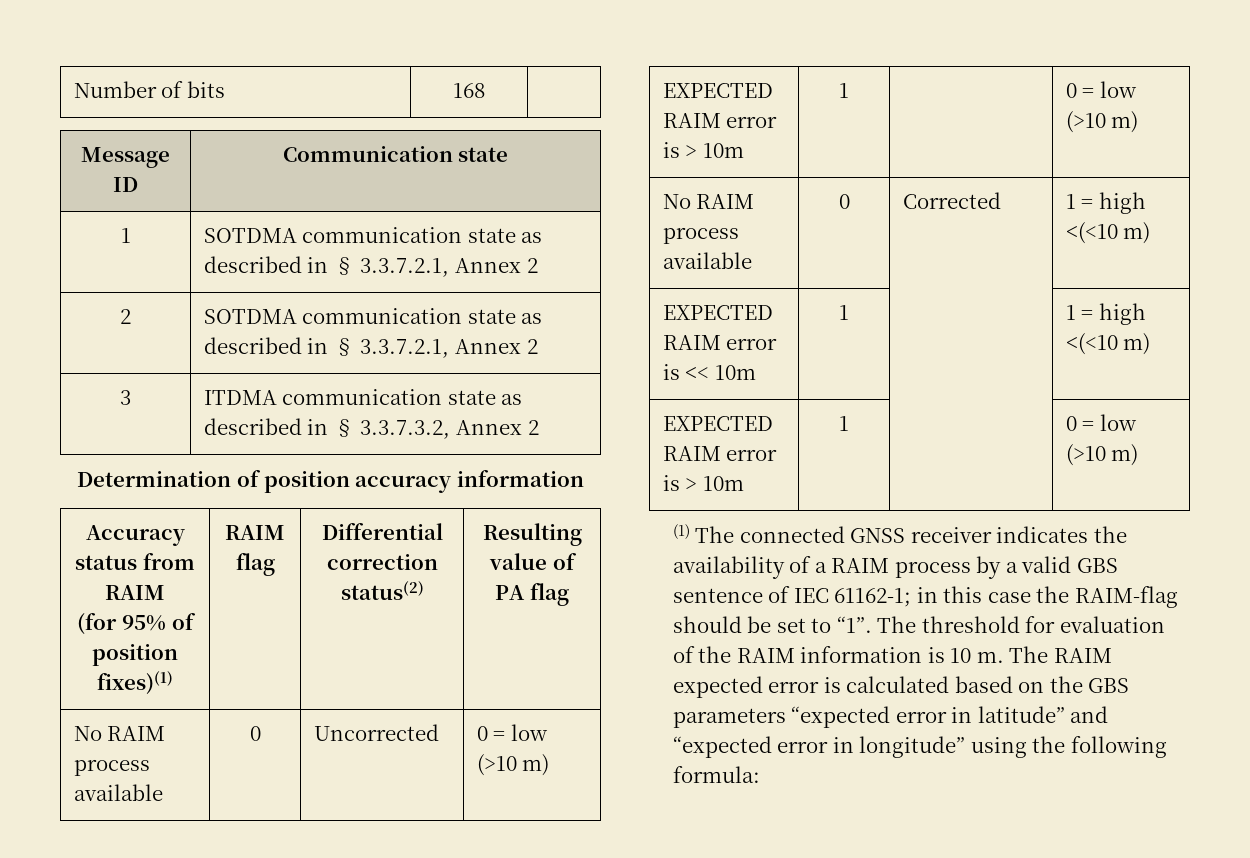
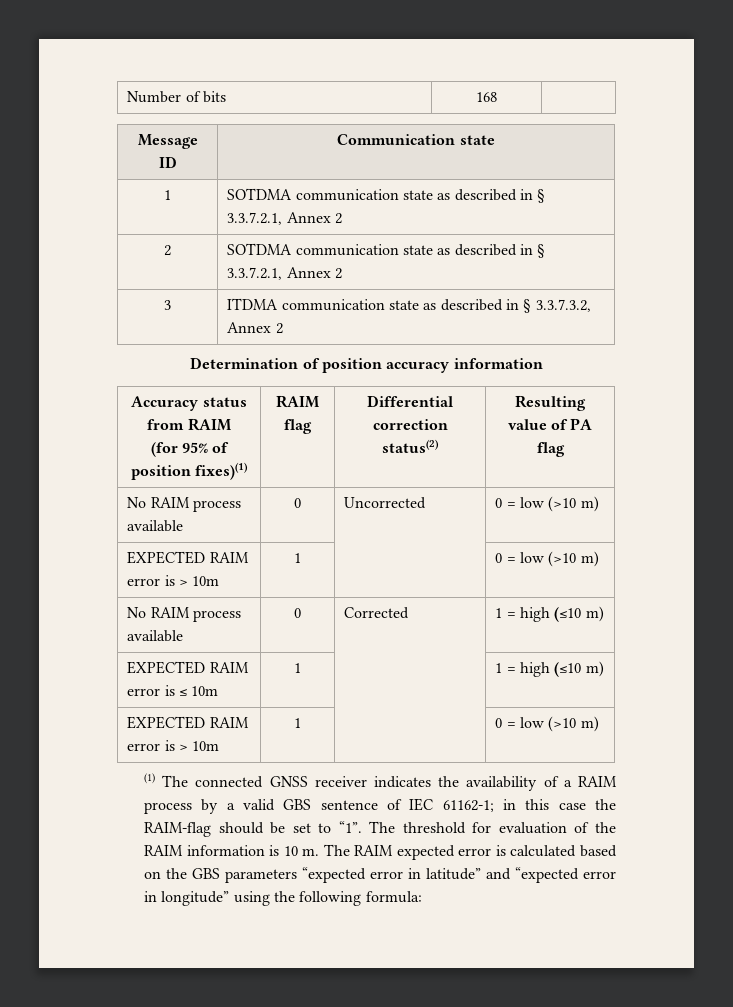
- No RAIM process available | 0 | Corrected | 1 = high <(<10 m)
- EXPECTED RAIM error is << 10m | 1 | | 1 = high <(<10 m)
+ No RAIM process available | 0 | Corrected | 1 = high (≤10 m)
+ EXPECTED RAIM error is ≤ 10m | 1 | | 1 = high (≤10 m)

